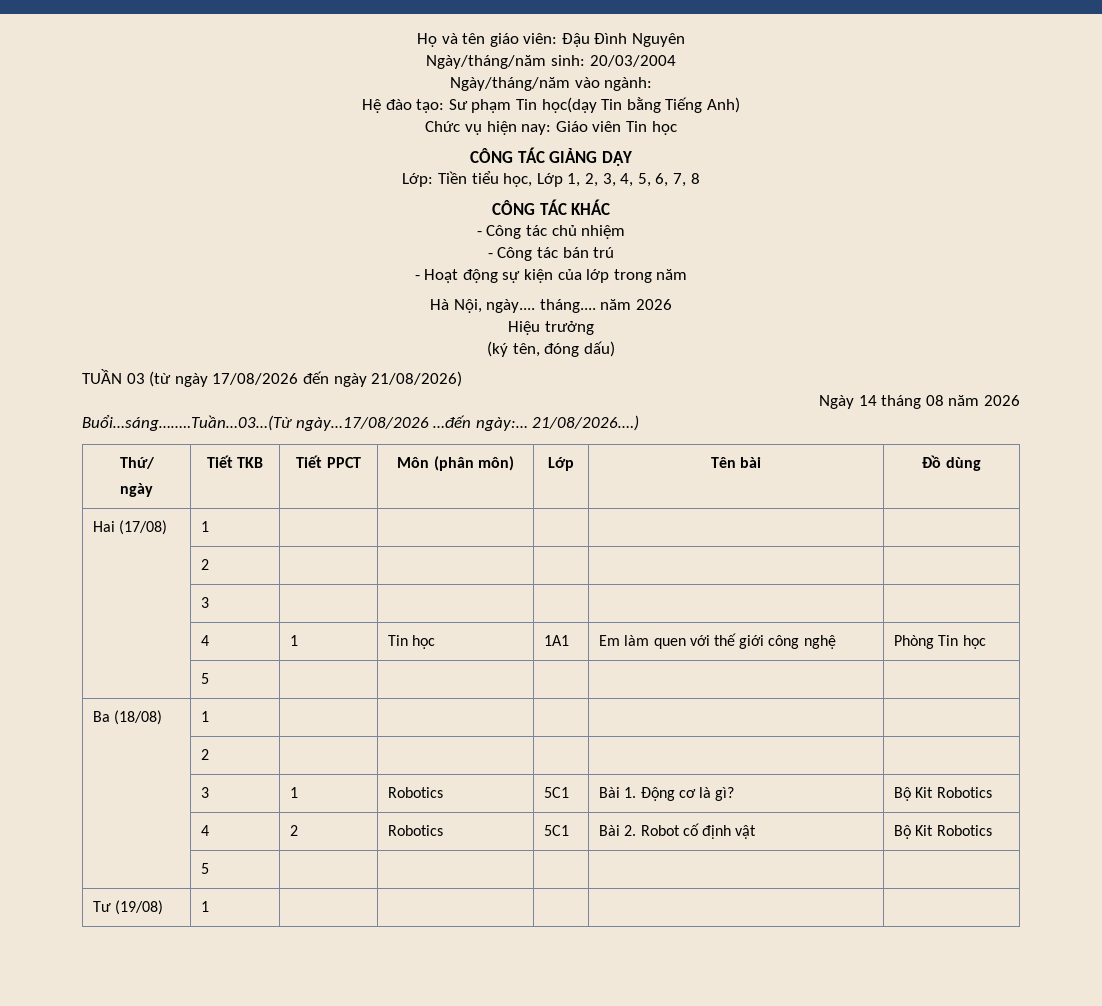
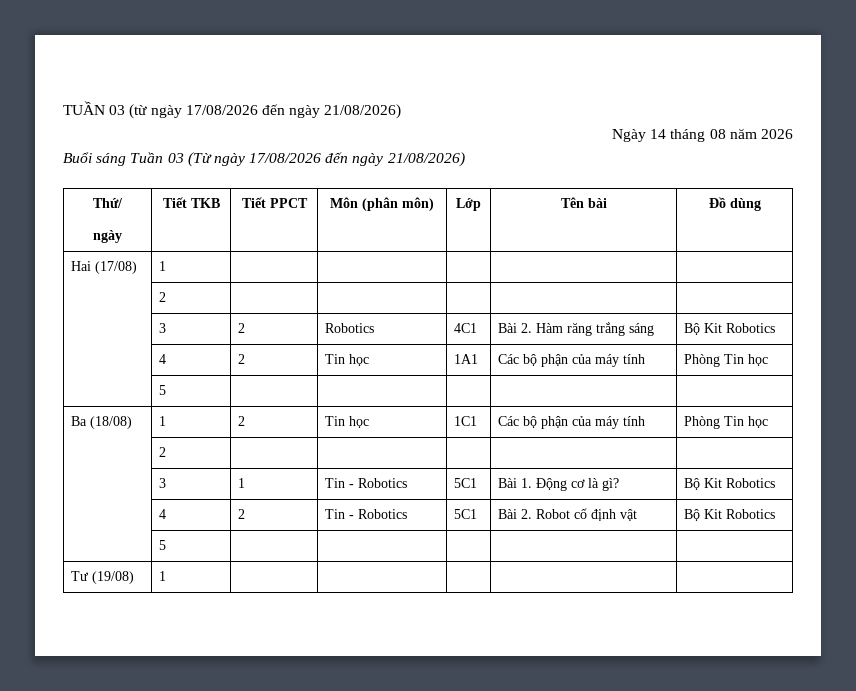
- Họ và tên giáo viên: Đậu Đình Nguyên
- Ngày/tháng/năm sinh: 20/03/2004
- Ngày/tháng/năm vào ngành:
- Hệ đào tạo: Sư phạm Tin học(dạy Tin bằng Tiếng Anh)
- Chức vụ hiện nay: Giáo viên Tin học
- CÔNG TÁC GIẢNG DẠY
- Lớp: Tiền tiểu học, Lớp 1, 2, 3, 4, 5, 6, 7, 8
- CÔNG TÁC KHÁC
- - Công tác chủ nhiệm
- - Công tác bán trú
- - Hoạt động sự kiện của lớp trong năm
- Hà Nội, ngày.... tháng.... năm 2026
- Hiệu trưởng
- (ký tên, đóng dấu)
- Buổi…sáng……..Tuần…03…(Từ ngày…17/08/2026 …đến ngày:… 21/08/2026….)
+ Buổi sáng Tuần 03 (Từ ngày 17/08/2026 đến ngày 21/08/2026)
- | 3 | | | | |
- | 4 | 1 | Tin học | 1A1 | Em làm quen với thế giới công nghệ | Phòng Tin học
+ | 3 | 2 | Robotics | 4C1 | Bài 2. Hàm răng trắng sáng | Bộ Kit Robotics
+ | 4 | 2 | Tin học | 1A1 | Các bộ phận của máy tính | Phòng Tin học
- Ba (18/08) | 1 | | | | |
+ Ba (18/08) | 1 | 2 | Tin học | 1C1 | Các bộ phận của máy tính | Phòng Tin học
  | 2 | | | | |
- | 3 | 1 | Robotics | 5C1 | Bài 1. Động cơ là gì? | Bộ Kit Robotics
+ | 3 | 1 | Tin - Robotics | 5C1 | Bài 1. Động cơ là gì? | Bộ Kit Robotics
- | 4 | 2 | Robotics | 5C1 | Bài 2. Robot cố định vật | Bộ Kit Robotics
+ | 4 | 2 | Tin - Robotics | 5C1 | Bài 2. Robot cố định vật | Bộ Kit Robotics

